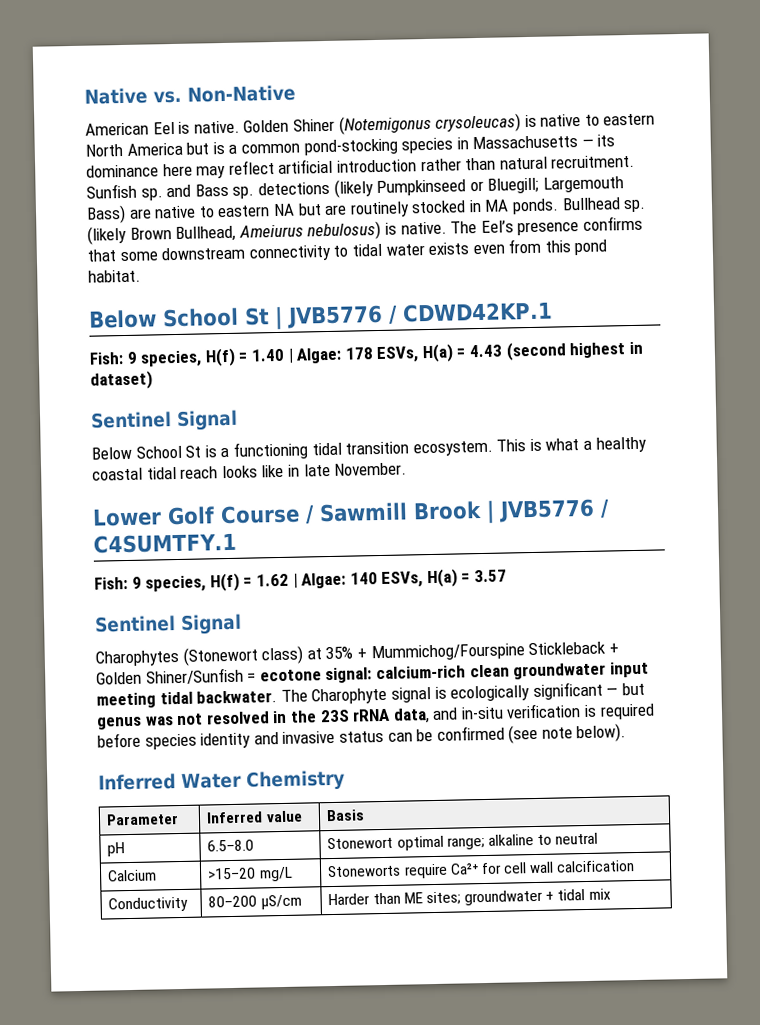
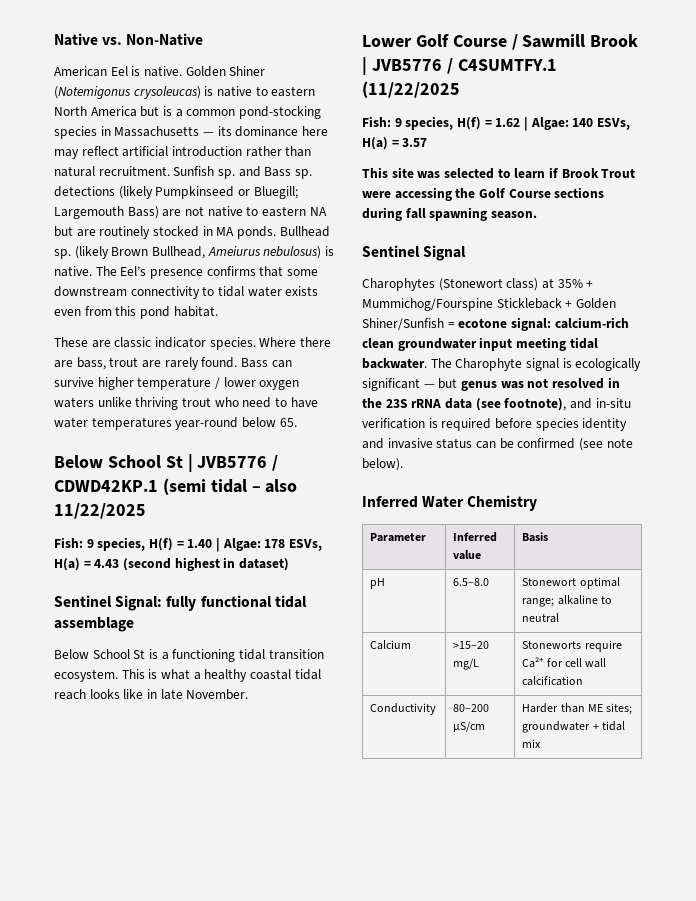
- Sunfish sp. and Bass sp. detections (likely Pumpkinseed or Bluegill; Largemouth Bass) are native to eastern NA but are routinely stocked in MA ponds.
+ Sunfish sp. and Bass sp. detections (likely Pumpkinseed or Bluegill; Largemouth Bass) are not native to eastern NA but are routinely stocked in MA ponds.
+ These are classic indicator species. Where there are bass, trout are rarely found. Bass can survive higher temperature / lower oxygen waters unlike thriving trout who need to have water temperatures year-round below 65.
- Below School St | JVB5776 / CDWD42KP.1
+ Below School St | JVB5776 / CDWD42KP.1 (semi tidal – also 11/22/2025
  Fish: 9 species, H(f) = 1.40 | Algae: 178 ESVs, H(a) = 4.43 (second highest in dataset)
- Sentinel Signal
+ Sentinel Signal: fully functional tidal assemblage
- Lower Golf Course / Sawmill Brook | JVB5776 / C4SUMTFY.1
+ Lower Golf Course / Sawmill Brook | JVB5776 / C4SUMTFY.1 (11/22/2025
+ This site was selected to learn if Brook Trout were accessing the Golf Course sections during fall spawning season.
- The Charophyte signal is ecologically significant — but genus was not resolved in the 23S rRNA data, and in-situ verification is required before species identity and invasive status can be confirmed (see note below).
+ The Charophyte signal is ecologically significant — but genus was not resolved in the 23S rRNA data (see footnote), and in-situ verification is required before species identity and invasive status can be confirmed (see note below).

